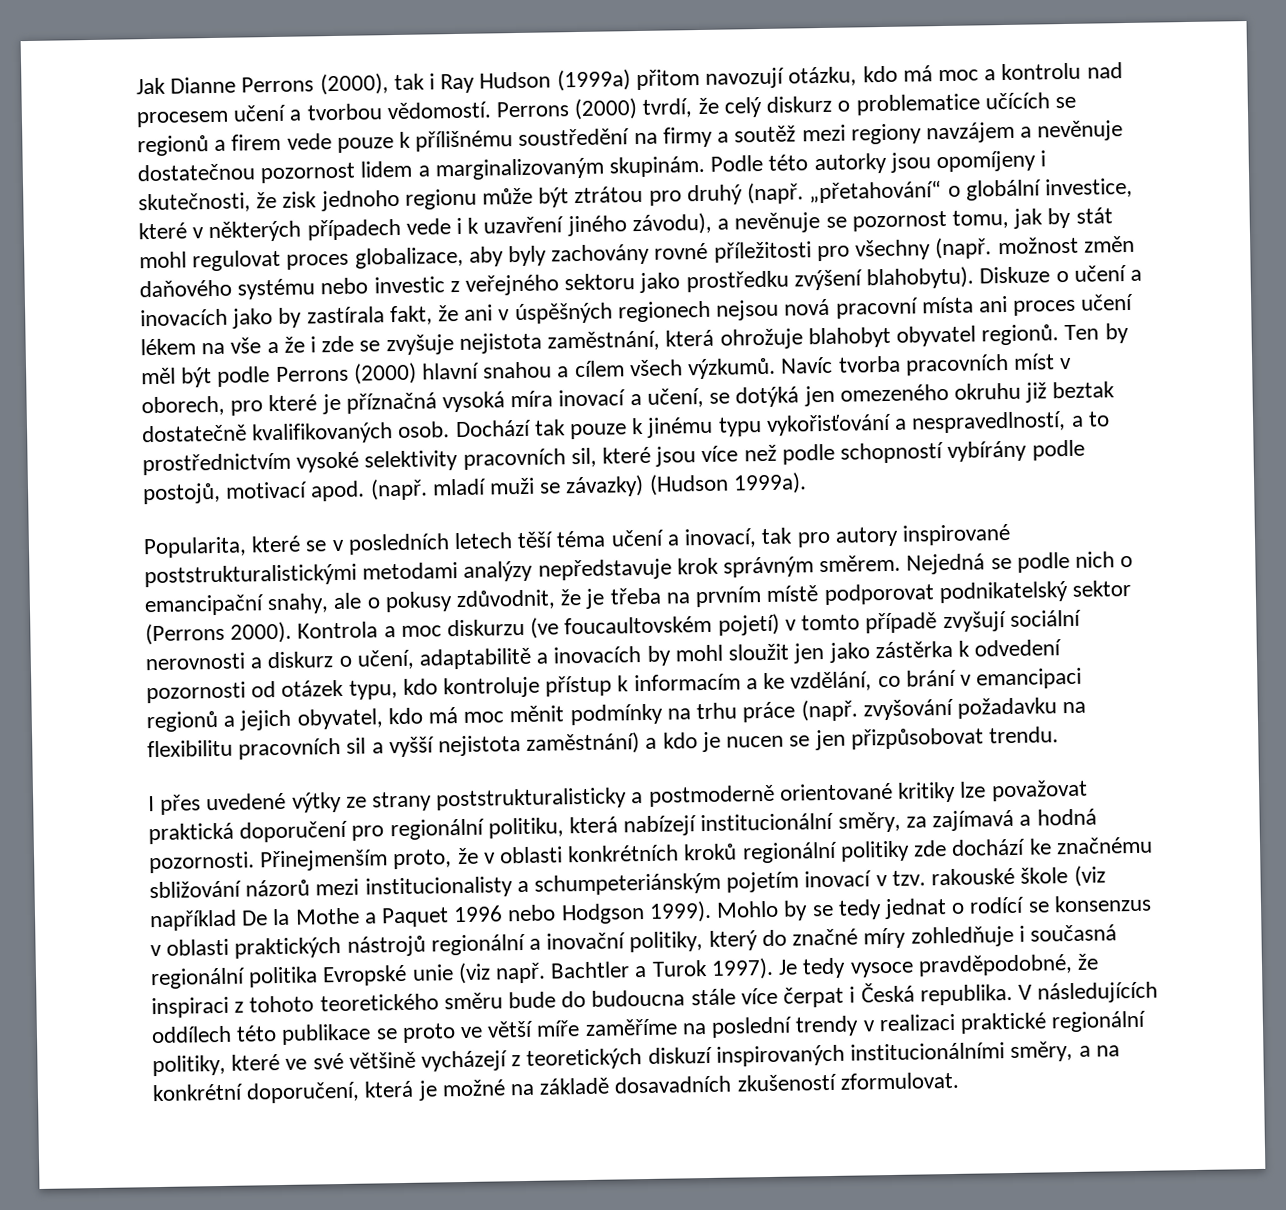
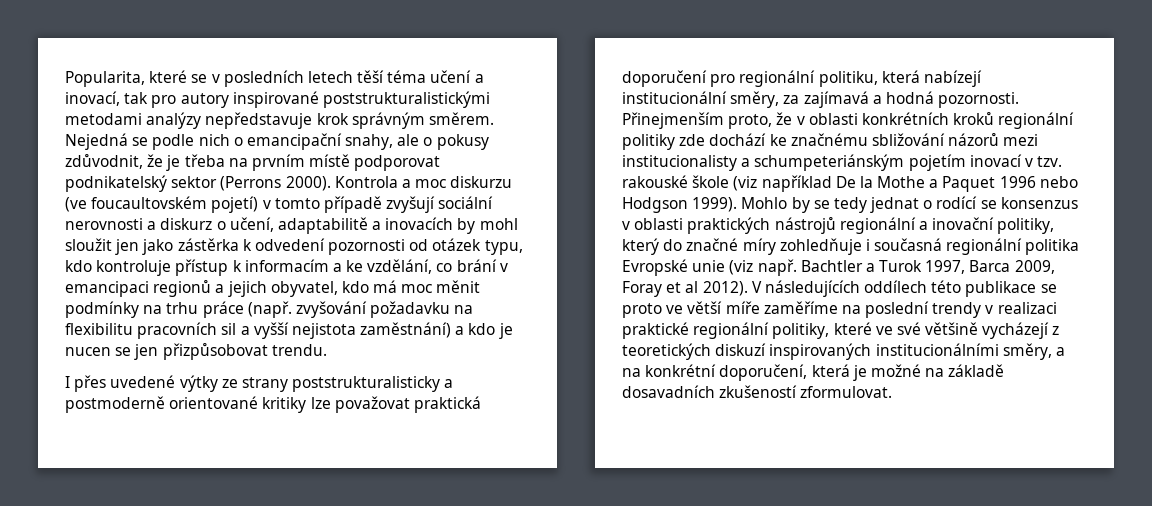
- Jak Dianne Perrons (2000), tak i Ray Hudson (1999a) přitom navozují otázku, kdo má moc a kontrolu nad procesem učení a tvorbou vědomostí. Perrons (2000) tvrdí, že celý diskurz o problematice učících se regionů a firem vede pouze k přílišnému soustředění na firmy a soutěž mezi regiony navzájem a nevěnuje dostatečnou pozornost lidem a marginalizovaným skupinám. Podle této autorky jsou opomíjeny i skutečnosti, že zisk jednoho regionu může být ztrátou pro druhý (např. „přetahování“ o globální investice, které v některých případech vede i k uzavření jiného závodu), a nevěnuje se pozornost tomu, jak by stát mohl regulovat proces globalizace, aby byly zachovány rovné příležitosti pro všechny (např. možnost změn daňového systému nebo investic z veřejného sektoru jako prostředku zvýšení blahobytu). Diskuze o učení a inovacích jako by zastírala fakt, že ani v úspěšných regionech nejsou nová pracovní místa ani proces učení lékem na vše a že i zde se zvyšuje nejistota zaměstnání, která ohrožuje blahobyt obyvatel regionů. Ten by měl být podle Perrons (2000) hlavní snahou a cílem všech výzkumů. Navíc tvorba pracovních míst v oborech, pro které je příznačná vysoká míra inovací a učení, se dotýká jen omezeného okruhu již beztak dostatečně kvalifikovaných osob. Dochází tak pouze k jinému typu vykořisťování a nespravedlností, a to prostřednictvím vysoké selektivity pracovních sil, které jsou více než podle schopností vybírány podle postojů, motivací apod. (např. mladí muži se závazky) (Hudson 1999a).
- Bachtler a Turok 1997). Je tedy vysoce pravděpodobné, že inspiraci z tohoto teoretického směru bude do budoucna stále více čerpat i Česká republika.
+ Bachtler a Turok 1997, Barca 2009, Foray et al 2012).

